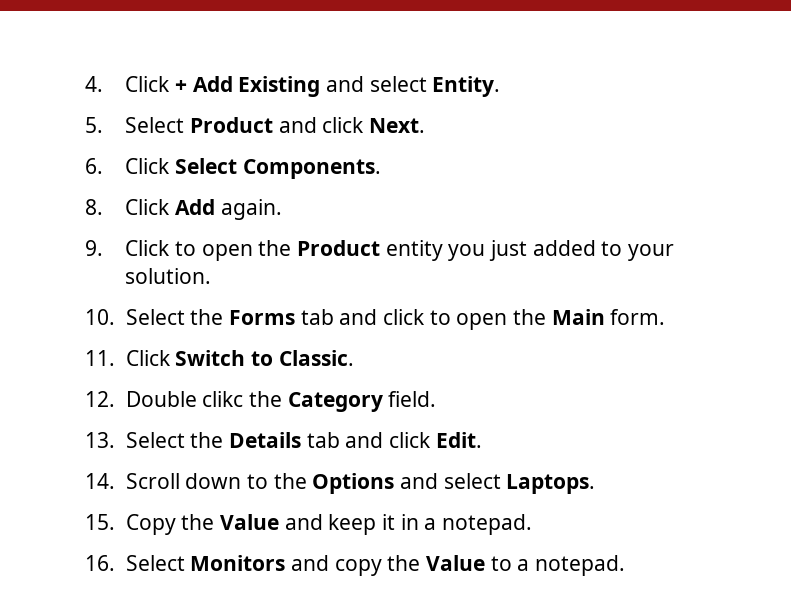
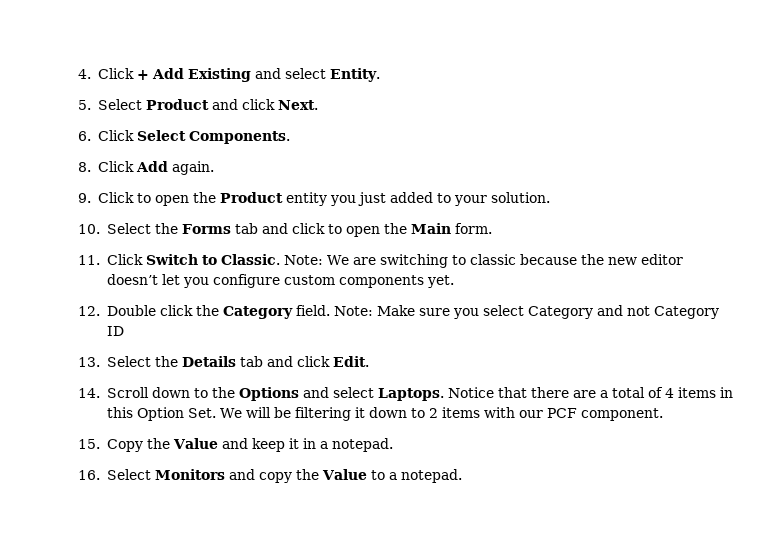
+ Note: We are switching to classic because the new editor doesn’t let you configure custom components yet.
- 12. Double clikc the Category field.
+ 12. Double click the Category field. Note: Make sure you select Category and not Category ID
+ Notice that there are a total of 4 items in this Option Set. We will be filtering it down to 2 items with our PCF component.

